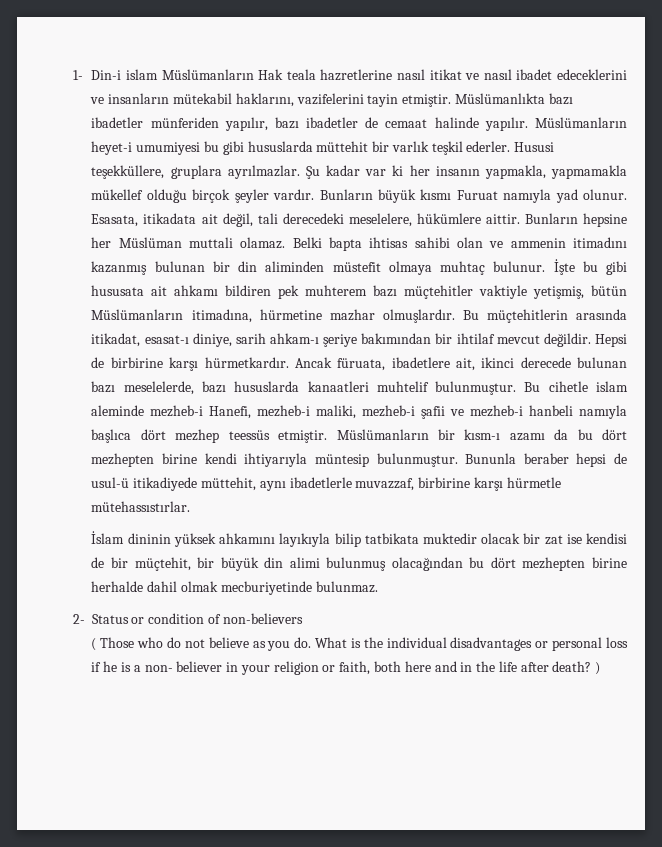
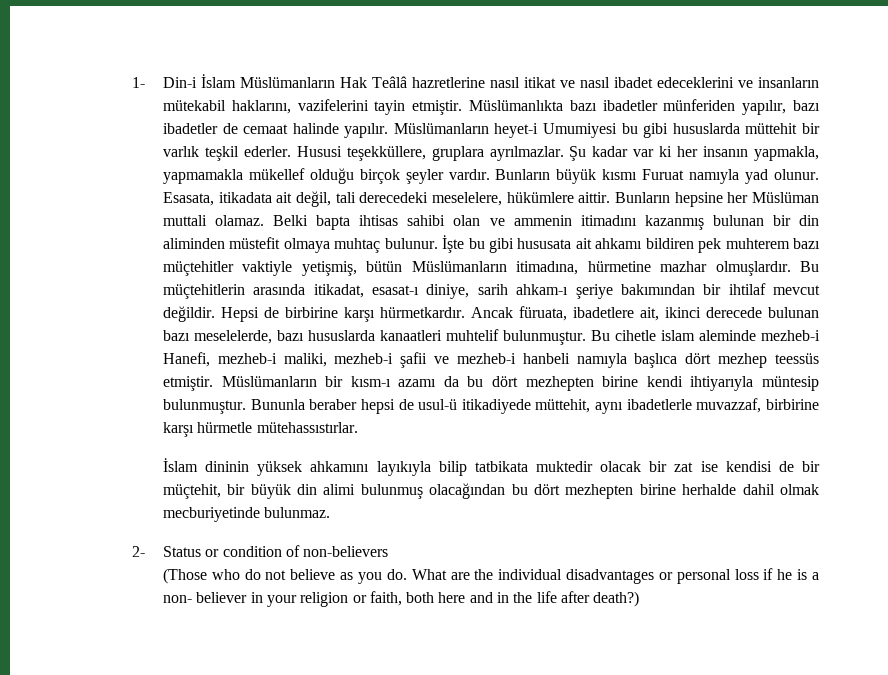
- 1- Din-i islam Müslümanların Hak teala hazretlerine nasıl itikat ve nasıl ibadet edeceklerini ve insanların mütekabil haklarını, vazifelerini tayin etmiştir.
+ 1- Din-i İslam Müslümanların Hak Teâlâ hazretlerine nasıl itikat ve nasıl ibadet edeceklerini ve insanların mütekabil haklarını, vazifelerini tayin etmiştir.
- Müslümanların heyet-i umumiyesi bu gibi hususlarda müttehit bir varlık teşkil ederler.
+ Müslümanların heyet-i Umumiyesi bu gibi hususlarda müttehit bir varlık teşkil ederler.
- ( Those who do not believe as you do.
+ (Those who do not believe as you do.
- What is the individual disadvantages or personal loss if he is a non- believer in your religion or faith, both here and in the life after death? )
+ What are the individual disadvantages or personal loss if he is a non- believer in your religion or faith, both here and in the life after death?)

